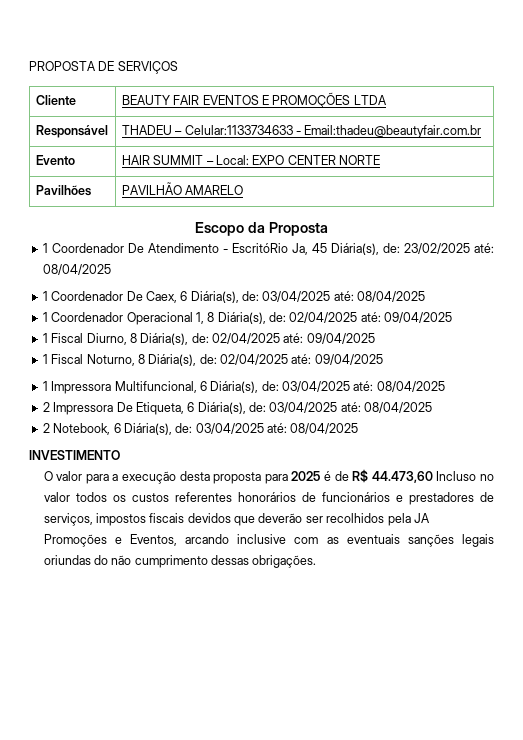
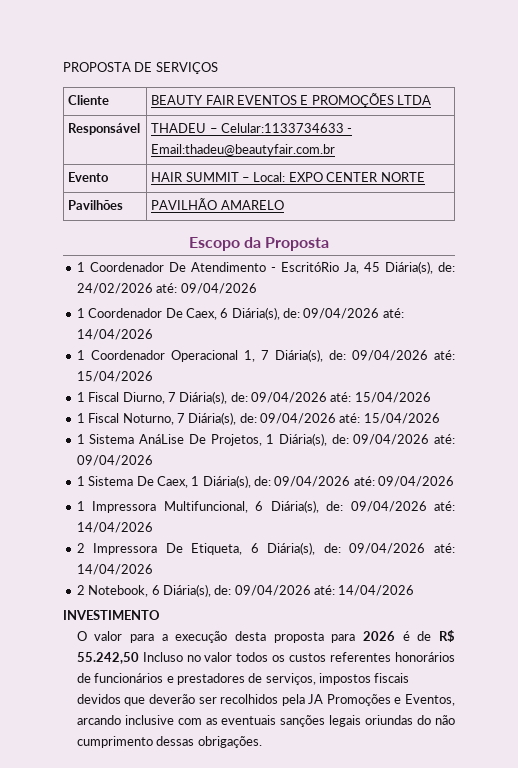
- 1 Coordenador De Atendimento - EscritóRio Ja, 45 Diária(s), de: 23/02/2025 até: 08/04/2025
+ 1 Coordenador De Atendimento - EscritóRio Ja, 45 Diária(s), de: 24/02/2026 até: 09/04/2026
- 1 Coordenador De Caex, 6 Diária(s), de: 03/04/2025 até: 08/04/2025
+ 1 Coordenador De Caex, 6 Diária(s), de: 09/04/2026 até: 14/04/2026
- 1 Coordenador Operacional 1, 8 Diária(s), de: 02/04/2025 até: 09/04/2025
+ 1 Coordenador Operacional 1, 7 Diária(s), de: 09/04/2026 até: 15/04/2026
- 1 Fiscal Diurno, 8 Diária(s), de: 02/04/2025 até: 09/04/2025
+ 1 Fiscal Diurno, 7 Diária(s), de: 09/04/2026 até: 15/04/2026
- 1 Fiscal Noturno, 8 Diária(s), de: 02/04/2025 até: 09/04/2025
+ 1 Fiscal Noturno, 7 Diária(s), de: 09/04/2026 até: 15/04/2026
+ 1 Sistema AnáLise De Projetos, 1 Diária(s), de: 09/04/2026 até: 09/04/2026
+ 1 Sistema De Caex, 1 Diária(s), de: 09/04/2026 até: 09/04/2026
- 1 Impressora Multifuncional, 6 Diária(s), de: 03/04/2025 até: 08/04/2025
+ 1 Impressora Multifuncional, 6 Diária(s), de: 09/04/2026 até: 14/04/2026
- 2 Impressora De Etiqueta, 6 Diária(s), de: 03/04/2025 até: 08/04/2025
+ 2 Impressora De Etiqueta, 6 Diária(s), de: 09/04/2026 até: 14/04/2026
- 2 Notebook, 6 Diária(s), de: 03/04/2025 até: 08/04/2025
+ 2 Notebook, 6 Diária(s), de: 09/04/2026 até: 14/04/2026
- O valor para a execução desta proposta para 2025 é de R$ 44.473,60 Incluso no valor todos os custos referentes honorários de funcionários e prestadores de serviços, impostos fiscais devidos que deverão ser recolhidos pela JA Promoções e Eventos, arcando inclusive com as eventuais sanções legais oriundas do não cumprimento dessas obrigações.
+ O valor para a execução desta proposta para 2026 é de R$ 55.242,50 Incluso no valor todos os custos referentes honorários de funcionários e prestadores de serviços, impostos fiscais devidos que deverão ser recolhidos pela JA Promoções e Eventos, arcando inclusive com as eventuais sanções legais oriundas do não cumprimento dessas obrigações.

